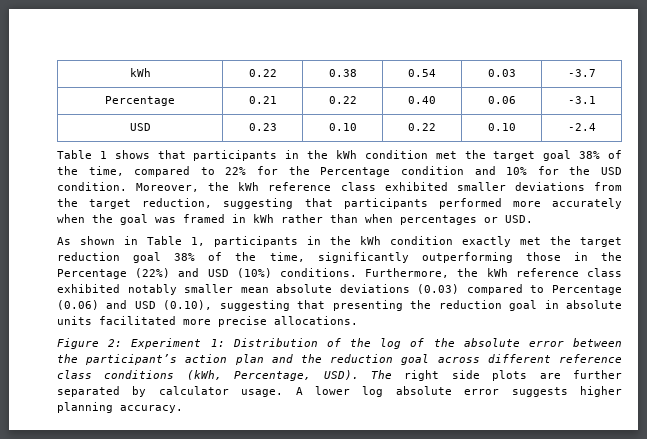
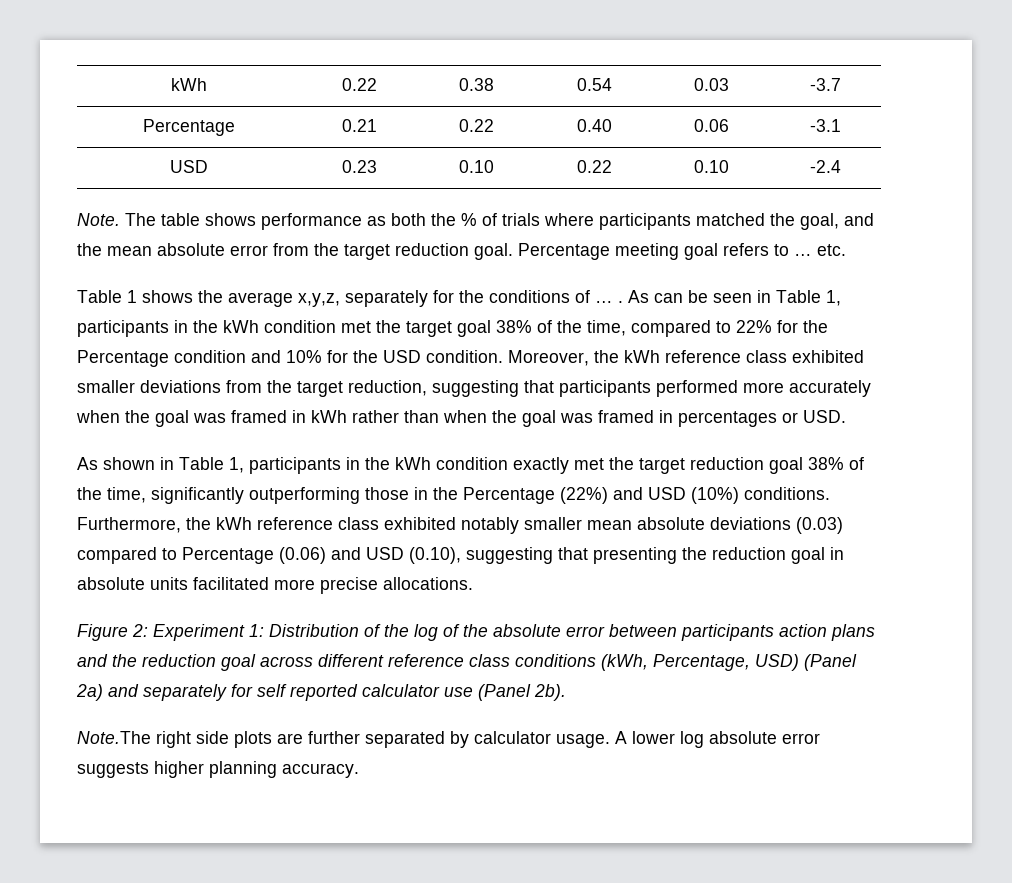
- Table 1 shows that participants in the kWh condition met the target goal 38% of the time, compared to 22% for the Percentage condition and 10% for the USD condition.
+ Note. The table shows performance as both the % of trials where participants matched the goal, and the mean absolute error from the target reduction goal. Percentage meeting goal refers to … etc.
+ Table 1 shows the average x,y,z, separately for the conditions of … . As can be seen in Table 1, participants in the kWh condition met the target goal 38% of the time, compared to 22% for the Percentage condition and 10% for the USD condition.
- Moreover, the kWh reference class exhibited smaller deviations from the target reduction, suggesting that participants performed more accurately when the goal was framed in kWh rather than when percentages or USD.
+ Moreover, the kWh reference class exhibited smaller deviations from the target reduction, suggesting that participants performed more accurately when the goal was framed in kWh rather than when the goal was framed in percentages or USD.
- Figure 2: Experiment 1: Distribution of the log of the absolute error between the participant’s action plan and the reduction goal across different reference class conditions (kWh, Percentage, USD). The right side plots are further separated by calculator usage.
+ Figure 2: Experiment 1: Distribution of the log of the absolute error between participants action plans and the reduction goal across different reference class conditions (kWh, Percentage, USD) (Panel 2a) and separately for self reported calculator use (Panel 2b).
+ Note.The right side plots are further separated by calculator usage.

